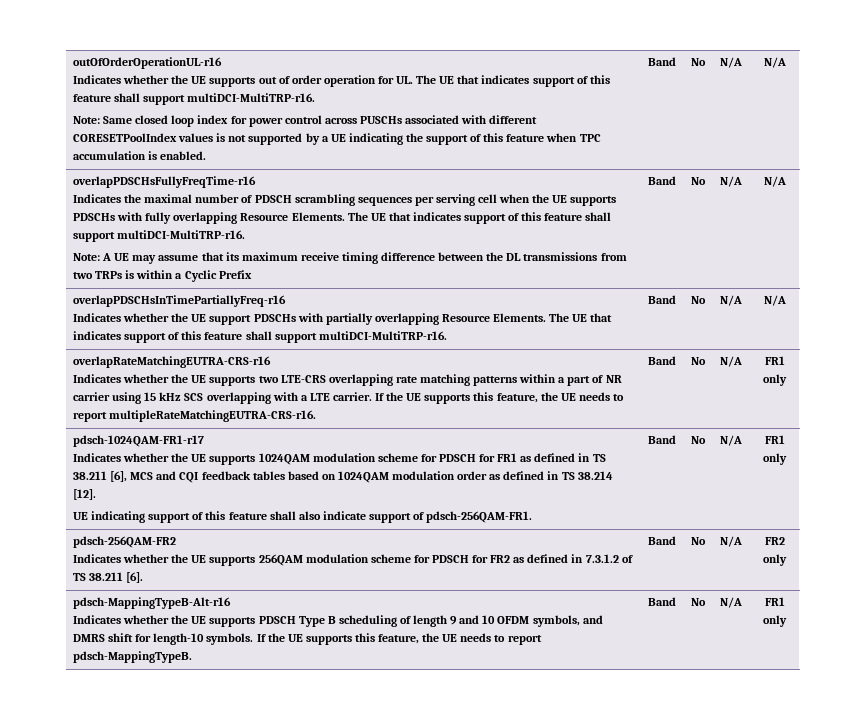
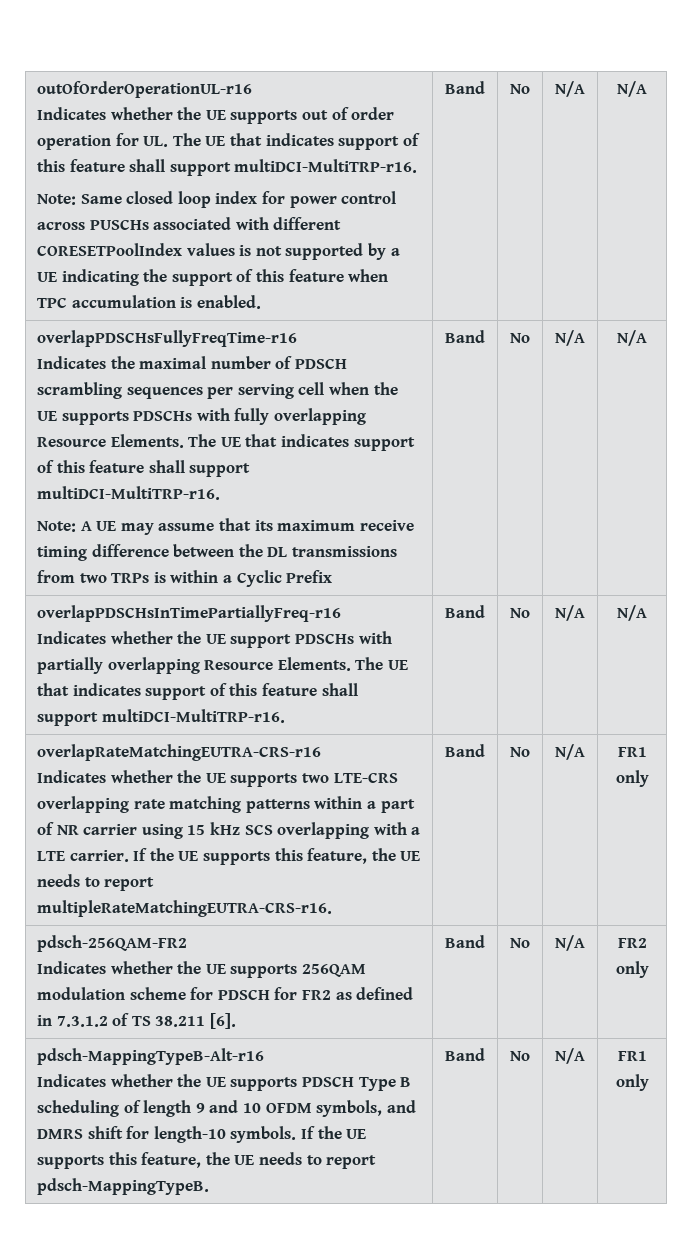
- pdsch-1024QAM-FR1-r17
- Indicates whether the UE supports 1024QAM modulation scheme for PDSCH for FR1 as defined in TS 38.211 [6], MCS and CQI feedback tables based on 1024QAM modulation order as defined in TS 38.214 [12].
- UE indicating support of this feature shall also indicate support of pdsch-256QAM-FR1. | Band | No | N/A | FR1 only

